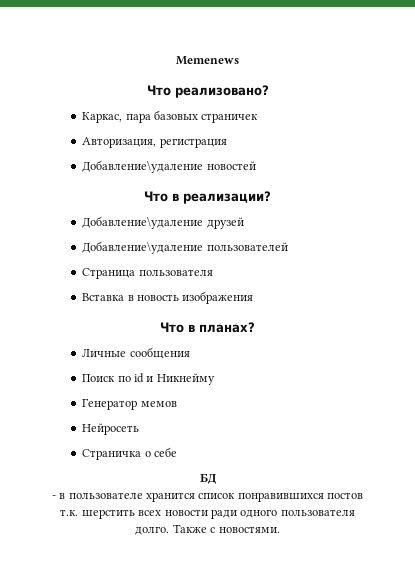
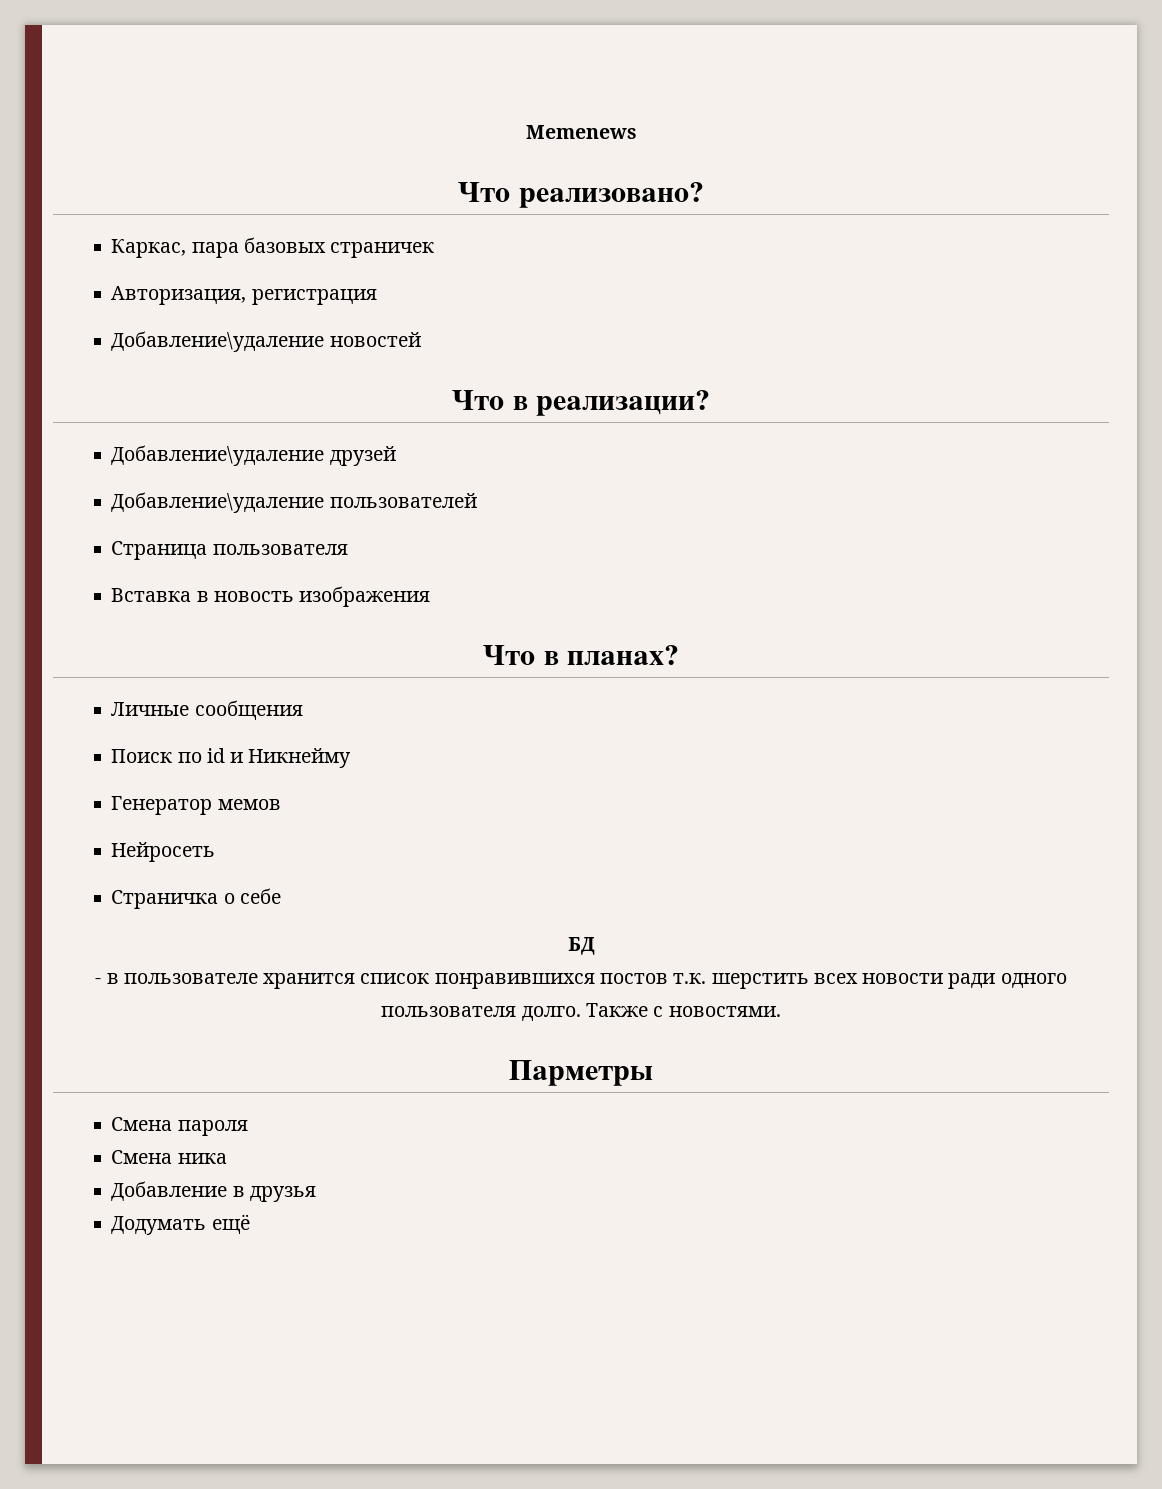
+ Парметры
+ Смена пароля
+ Смена ника
+ Добавление в друзья
+ Додумать ещё

